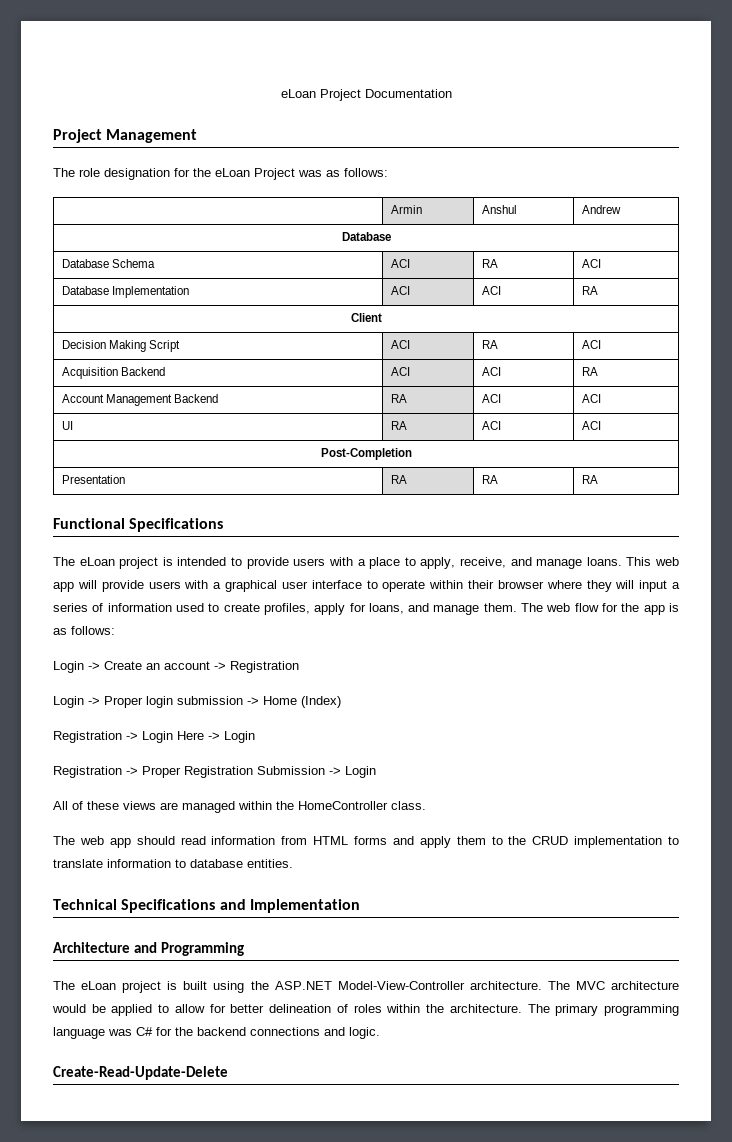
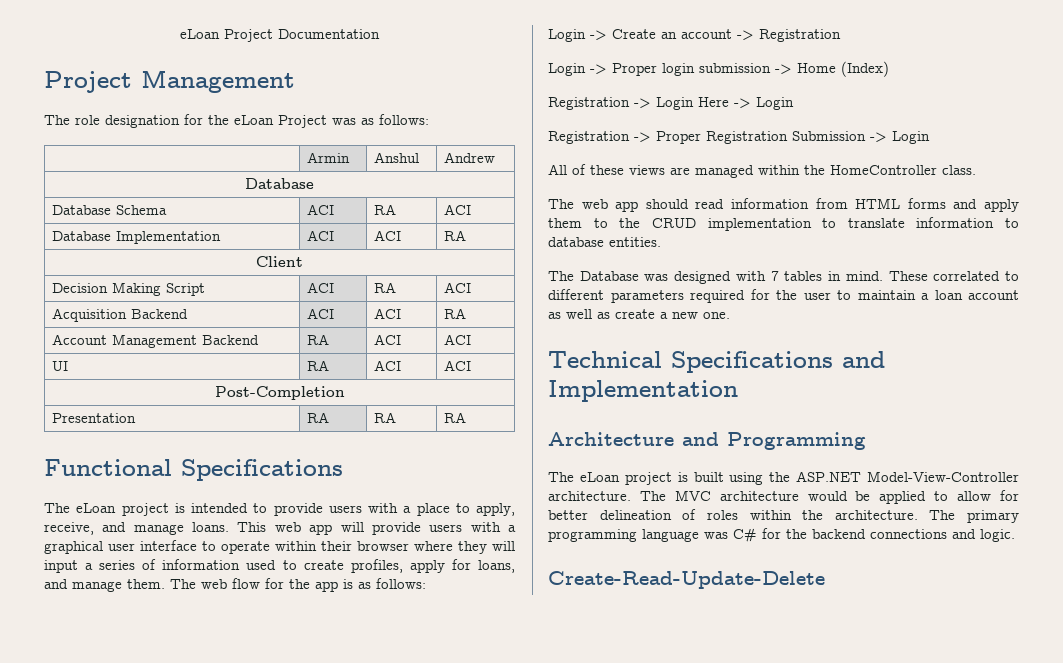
+ The Database was designed with 7 tables in mind. These correlated to different parameters required for the user to maintain a loan account as well as create a new one.

